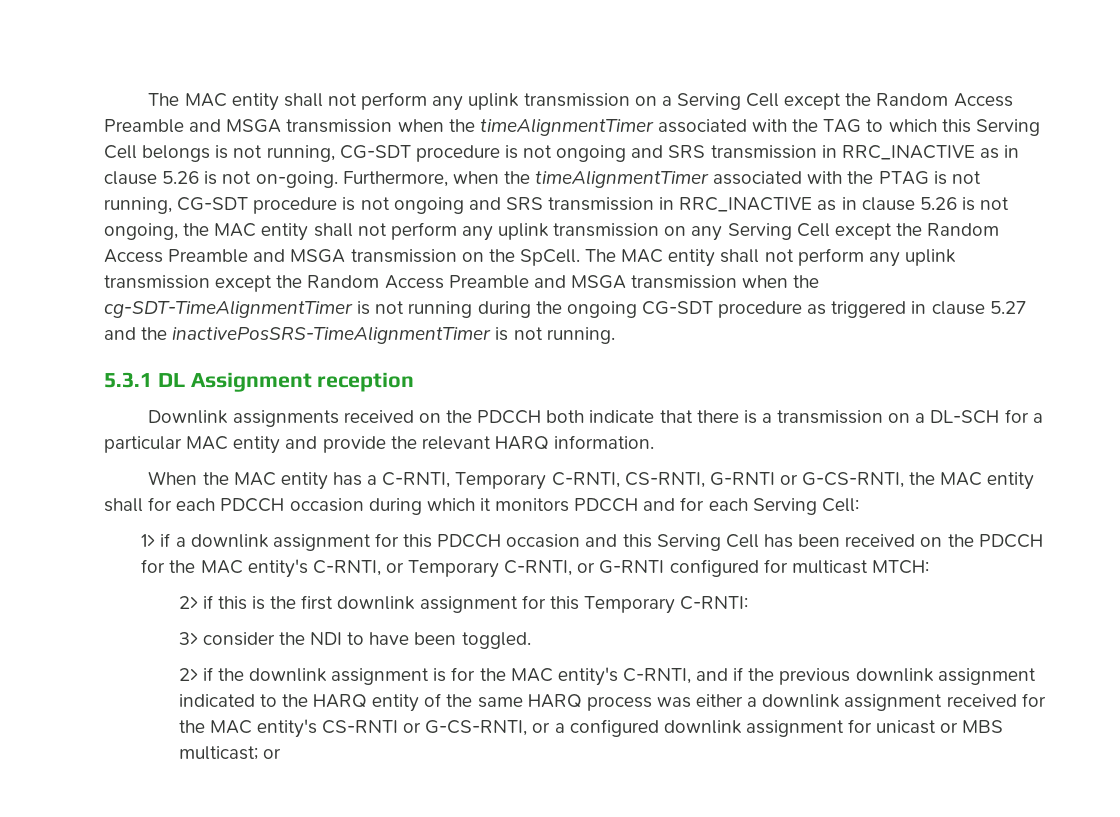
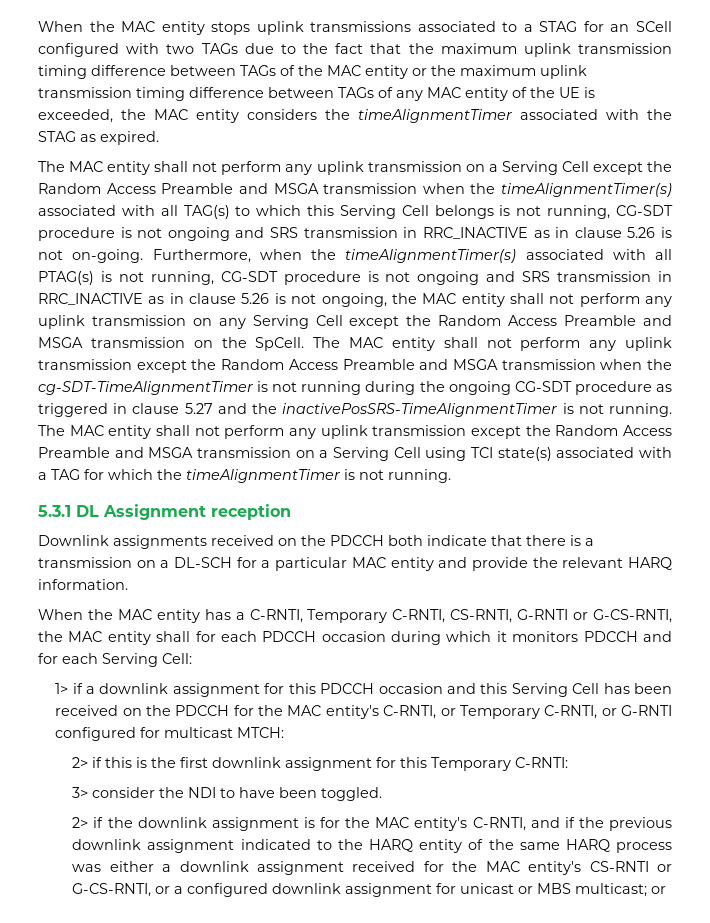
+ When the MAC entity stops uplink transmissions associated to a STAG for an SCell configured with two TAGs due to the fact that the maximum uplink transmission timing difference between TAGs of the MAC entity or the maximum uplink transmission timing difference between TAGs of any MAC entity of the UE is exceeded, the MAC entity considers the timeAlignmentTimer associated with the STAG as expired.
- The MAC entity shall not perform any uplink transmission on a Serving Cell except the Random Access Preamble and MSGA transmission when the timeAlignmentTimer associated with the TAG to which this Serving Cell belongs is not running, CG-SDT procedure is not ongoing and SRS transmission in RRC_INACTIVE as in clause 5.26 is not on-going.
+ The MAC entity shall not perform any uplink transmission on a Serving Cell except the Random Access Preamble and MSGA transmission when the timeAlignmentTimer(s) associated with all TAG(s) to which this Serving Cell belongs is not running, CG-SDT procedure is not ongoing and SRS transmission in RRC_INACTIVE as in clause 5.26 is not on-going.
- Furthermore, when the timeAlignmentTimer associated with the PTAG is not running, CG-SDT procedure is not ongoing and SRS transmission in RRC_INACTIVE as in clause 5.26 is not ongoing, the MAC entity shall not perform any uplink transmission on any Serving Cell except the Random Access Preamble and MSGA transmission on the SpCell.
+ Furthermore, when the timeAlignmentTimer(s) associated with all PTAG(s) is not running, CG-SDT procedure is not ongoing and SRS transmission in RRC_INACTIVE as in clause 5.26 is not ongoing, the MAC entity shall not perform any uplink transmission on any Serving Cell except the Random Access Preamble and MSGA transmission on the SpCell.
+ The MAC entity shall not perform any uplink transmission except the Random Access Preamble and MSGA transmission on a Serving Cell using TCI state(s) associated with a TAG for which the timeAlignmentTimer is not running.

